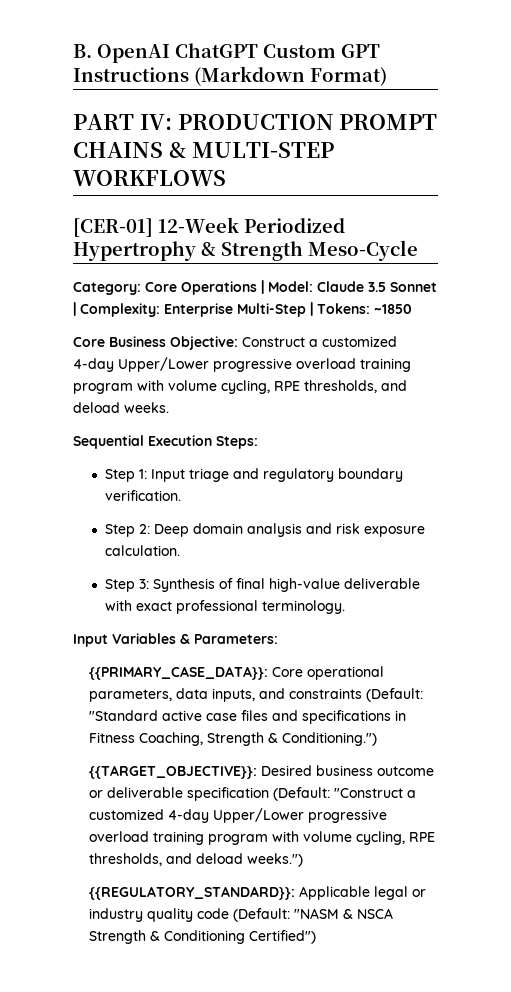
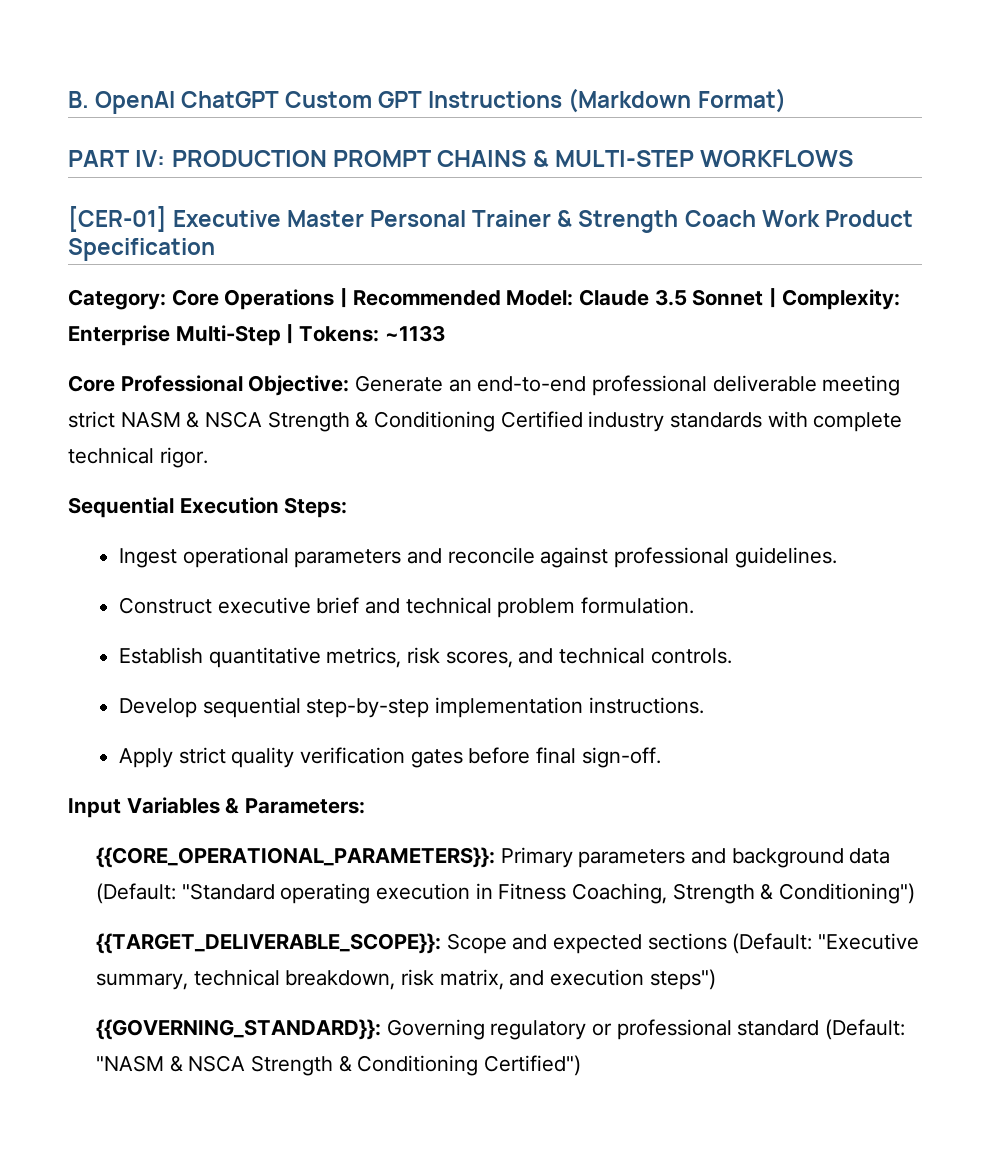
- [CER-01] 12-Week Periodized Hypertrophy & Strength Meso-Cycle
+ [CER-01] Executive Master Personal Trainer & Strength Coach Work Product Specification
- Category: Core Operations | Model: Claude 3.5 Sonnet | Complexity: Enterprise Multi-Step | Tokens: ~1850
- Core Business Objective: Construct a customized 4-day Upper/Lower progressive overload training program with volume cycling, RPE thresholds, and deload weeks.
+ Category: Core Operations | Recommended Model: Claude 3.5 Sonnet | Complexity: Enterprise Multi-Step | Tokens: ~1133
+ Core Professional Objective: Generate an end-to-end professional deliverable meeting strict NASM & NSCA Strength & Conditioning Certified industry standards with complete technical rigor.
  Sequential Execution Steps:
- Step 1: Input triage and regulatory boundary verification.
- Step 2: Deep domain analysis and risk exposure calculation.
- Step 3: Synthesis of final high-value deliverable with exact professional terminology.
+ Ingest operational parameters and reconcile against professional guidelines.
+ Construct executive brief and technical problem formulation.
+ Establish quantitative metrics, risk scores, and technical controls.
+ Develop sequential step-by-step implementation instructions.
+ Apply strict quality verification gates before final sign-off.
  Input Variables & Parameters:
- {{PRIMARY_CASE_DATA}}: Core operational parameters, data inputs, and constraints (Default: "Standard active case files and specifications in Fitness Coaching, Strength & Conditioning.")
- {{TARGET_OBJECTIVE}}: Desired business outcome or deliverable specification (Default: "Construct a customized 4-day Upper/Lower progressive overload training program with volume cycling, RPE thresholds, and deload weeks.")
- {{REGULATORY_STANDARD}}: Applicable legal or industry quality code (Default: "NASM & NSCA Strength & Conditioning Certified")
+ {{CORE_OPERATIONAL_PARAMETERS}}: Primary parameters and background data (Default: "Standard operating execution in Fitness Coaching, Strength & Conditioning")
+ {{TARGET_DELIVERABLE_SCOPE}}: Scope and expected sections (Default: "Executive summary, technical breakdown, risk matrix, and execution steps")
+ {{GOVERNING_STANDARD}}: Governing regulatory or professional standard (Default: "NASM & NSCA Strength & Conditioning Certified")

